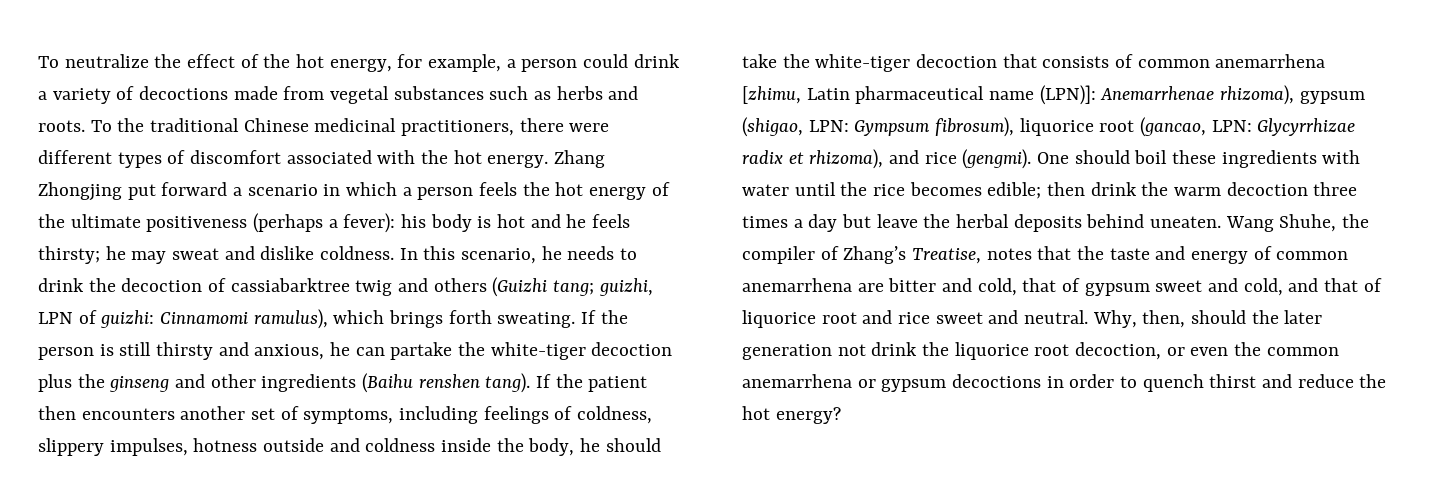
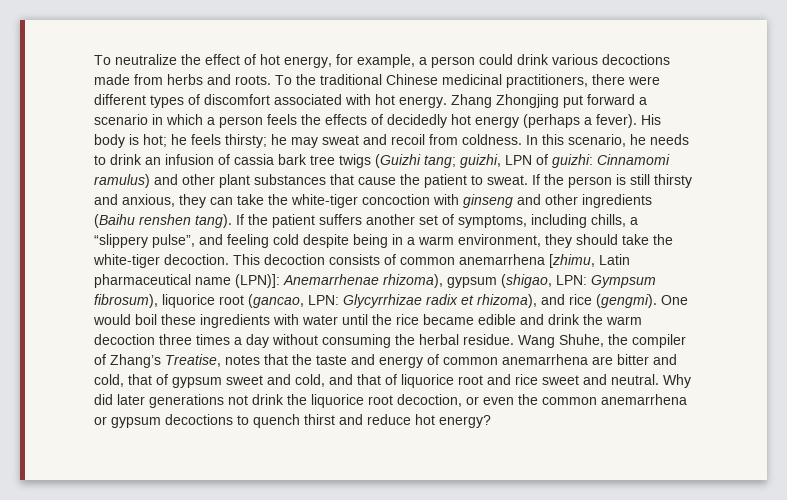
- To neutralize the effect of the hot energy, for example, a person could drink a variety of decoctions made from vegetal substances such as herbs and roots.
+ To neutralize the effect of hot energy, for example, a person could drink various decoctions made from herbs and roots.
- To the traditional Chinese medicinal practitioners, there were different types of discomfort associated with the hot energy.
+ To the traditional Chinese medicinal practitioners, there were different types of discomfort associated with hot energy.
- Zhang Zhongjing put forward a scenario in which a person feels the hot energy of the ultimate positiveness (perhaps a fever): his body is hot and he feels thirsty; he may sweat and dislike coldness.
+ Zhang Zhongjing put forward a scenario in which a person feels the effects of decidedly hot energy (perhaps a fever). His body is hot; he feels thirsty; he may sweat and recoil from coldness.
- In this scenario, he needs to drink the decoction of cassiabarktree twig and others (Guizhi tang; guizhi, LPN of guizhi: Cinnamomi ramulus), which brings forth sweating.
+ In this scenario, he needs to drink an infusion of cassia bark tree twigs (Guizhi tang; guizhi, LPN of guizhi: Cinnamomi ramulus) and other plant substances that cause the patient to sweat.
- If the person is still thirsty and anxious, he can partake the white-tiger decoction plus the ginseng and other ingredients (Baihu renshen tang).
+ If the person is still thirsty and anxious, they can take the white-tiger concoction with ginseng and other ingredients (Baihu renshen tang).
- If the patient then encounters another set of symptoms, including feelings of coldness, slippery impulses, hotness outside and coldness inside the body, he should take the white-tiger decoction that consists of common anemarrhena [zhimu, Latin pharmaceutical name (LPN)]: Anemarrhenae rhizoma), gypsum (shigao, LPN: Gympsum fibrosum), liquorice root (gancao, LPN: Glycyrrhizae radix et rhizoma), and rice (gengmi).
+ If the patient suffers another set of symptoms, including chills, a “slippery pulse”, and feeling cold despite being in a warm environment, they should take the white-tiger decoction. This decoction consists of common anemarrhena [zhimu, Latin pharmaceutical name (LPN)]: Anemarrhenae rhizoma), gypsum (shigao, LPN: Gympsum fibrosum), liquorice root (gancao, LPN: Glycyrrhizae radix et rhizoma), and rice (gengmi).
- One should boil these ingredients with water until the rice becomes edible; then drink the warm decoction three times a day but leave the herbal deposits behind uneaten.
+ One would boil these ingredients with water until the rice became edible and drink the warm decoction three times a day without consuming the herbal residue.
- Why, then, should the later generation not drink the liquorice root decoction, or even the common anemarrhena or gypsum decoctions in order to quench thirst and reduce the hot energy?
+ Why did later generations not drink the liquorice root decoction, or even the common anemarrhena or gypsum decoctions to quench thirst and reduce hot energy?

